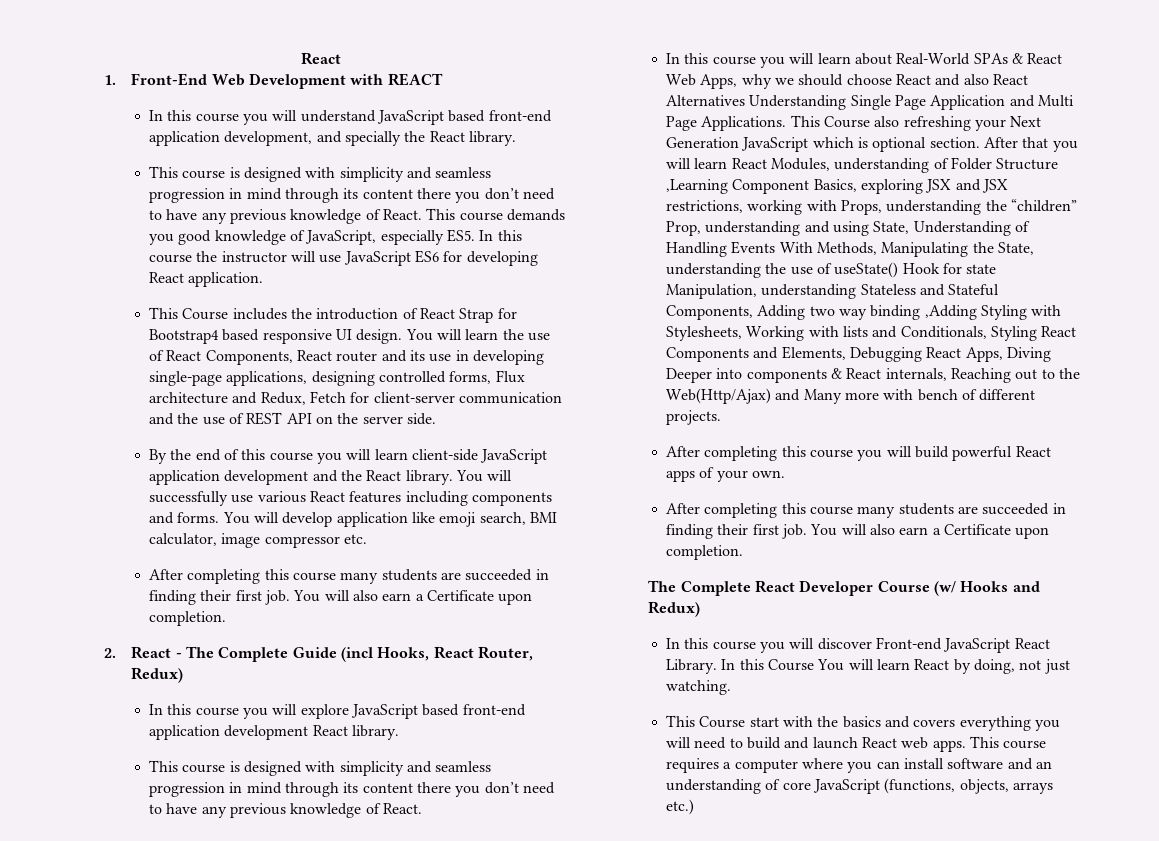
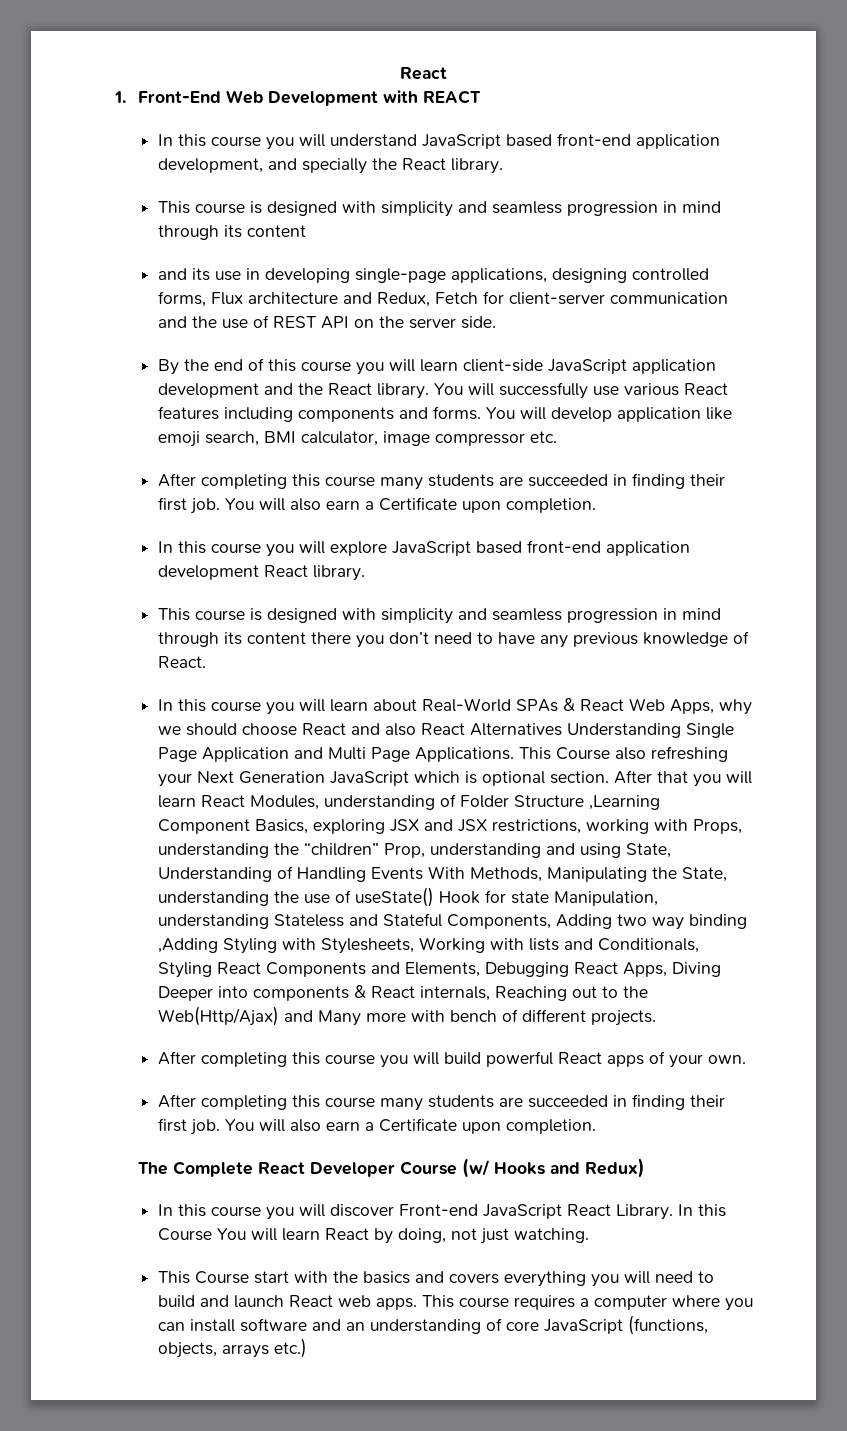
  In this course you will understand JavaScript based front-end application development, and specially the React library.
- This course is designed with simplicity and seamless progression in mind through its content there you don’t need to have any previous knowledge of React. This course demands you good knowledge of JavaScript, especially ES5. In this course the instructor will use JavaScript ES6 for developing React application.
- This Course includes the introduction of React Strap for Bootstrap4 based responsive UI design. You will learn the use of React Components, React router and its use in developing single-page applications, designing controlled forms, Flux architecture and Redux, Fetch for client-server communication and the use of REST API on the server side.
+ This course is designed with simplicity and seamless progression in mind through its content
+ and its use in developing single-page applications, designing controlled forms, Flux architecture and Redux, Fetch for client-server communication and the use of REST API on the server side.
- 2. React - The Complete Guide (incl Hooks, React Router, Redux)

